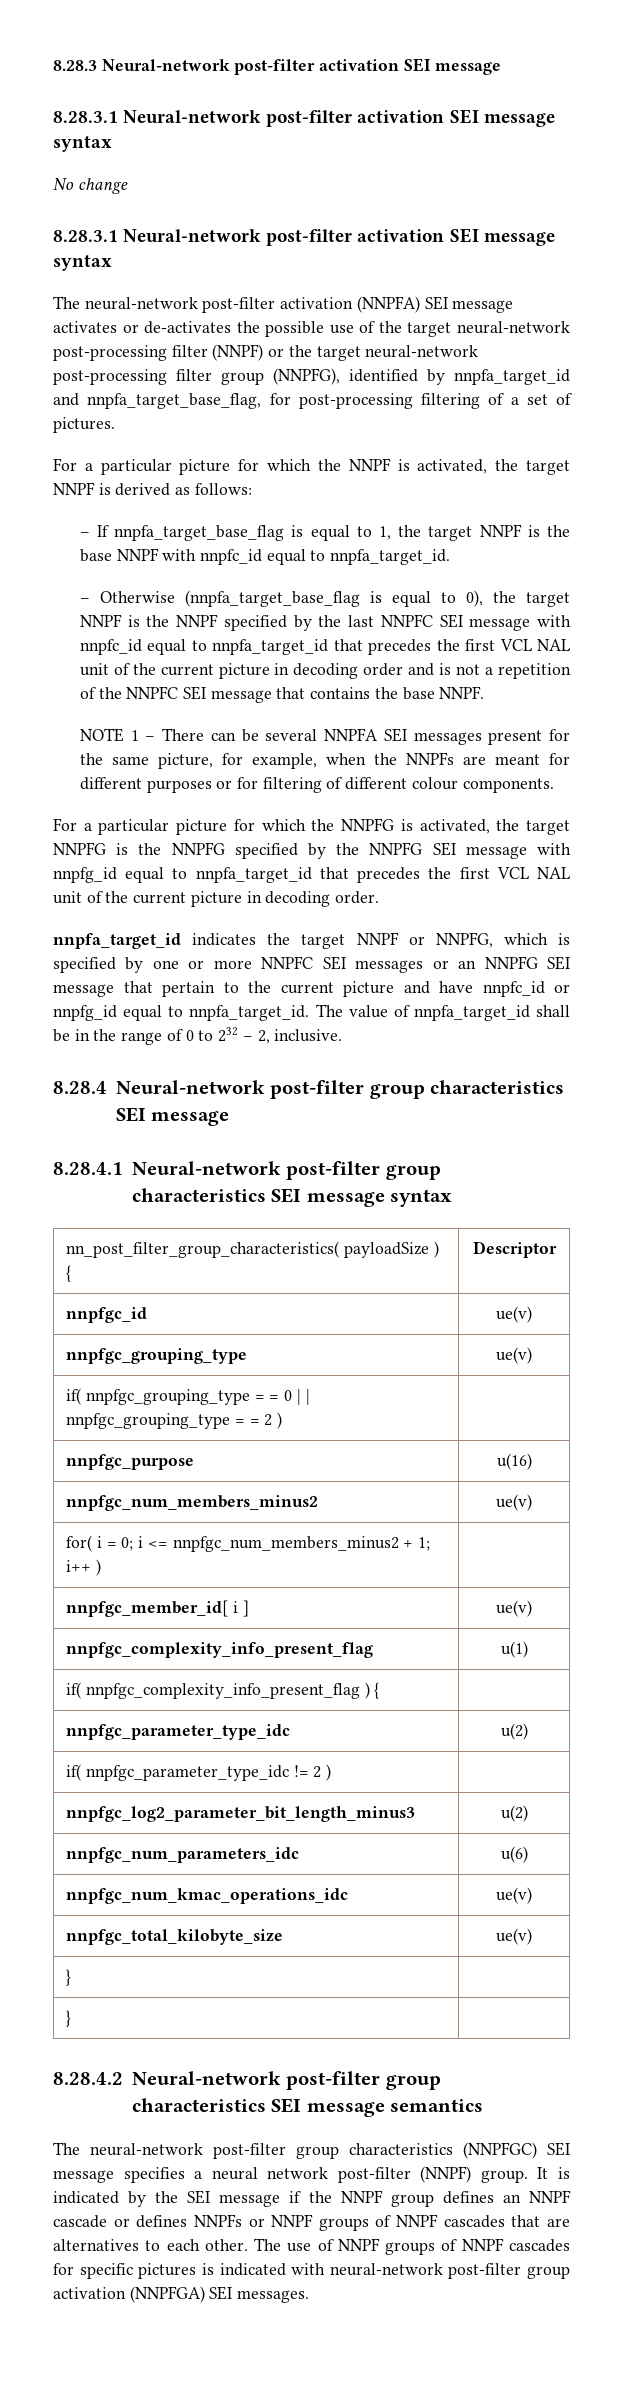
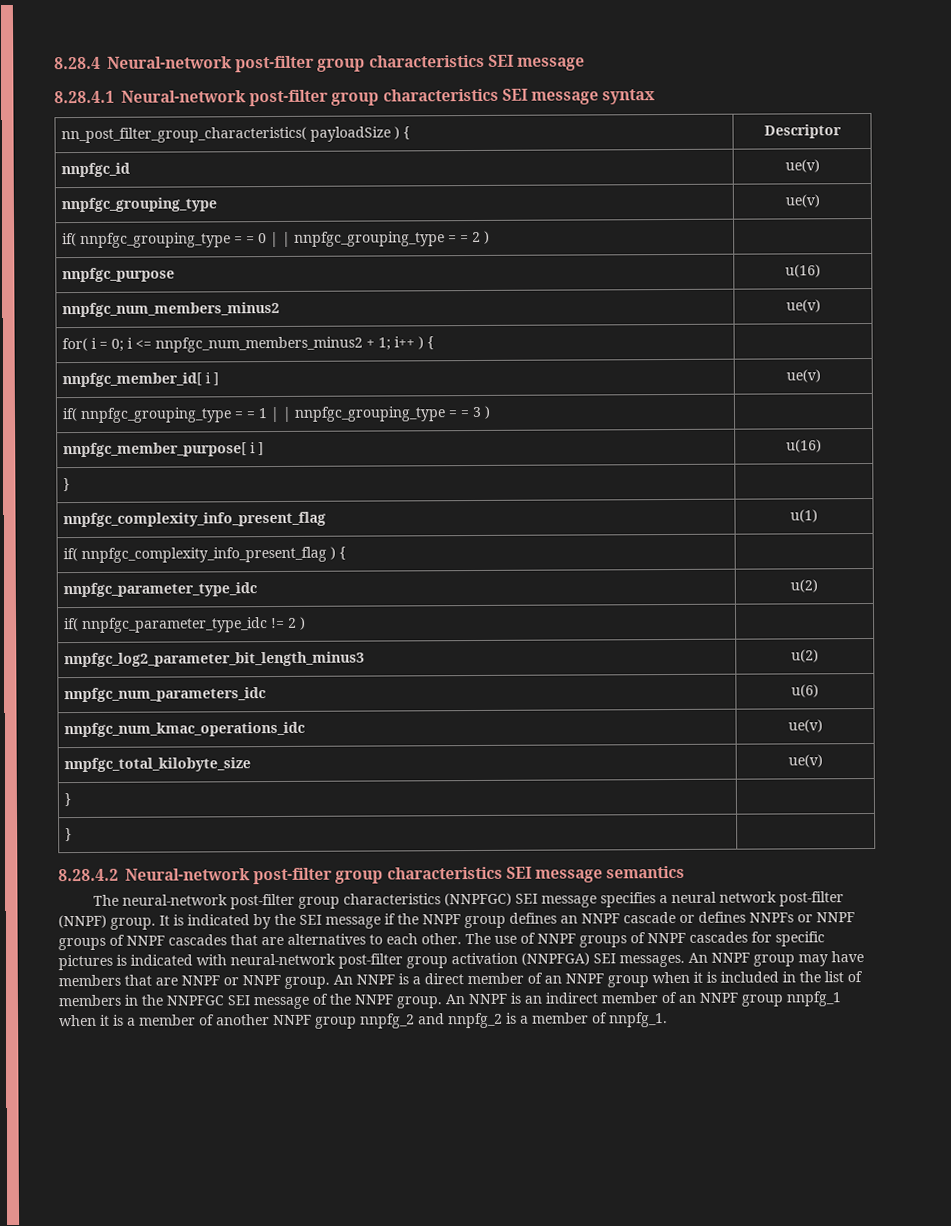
- 8.28.3 Neural-network post-filter activation SEI message
- 8.28.3.1 Neural-network post-filter activation SEI message syntax
- No change
- 8.28.3.1 Neural-network post-filter activation SEI message syntax
- The neural-network post-filter activation (NNPFA) SEI message activates or de-activates the possible use of the target neural-network post-processing filter (NNPF) or the target neural-network post-processing filter group (NNPFG), identified by nnpfa_target_id and nnpfa_target_base_flag, for post-processing filtering of a set of pictures.
- For a particular picture for which the NNPF is activated, the target NNPF is derived as follows:
- – If nnpfa_target_base_flag is equal to 1, the target NNPF is the base NNPF with nnpfc_id equal to nnpfa_target_id.
- – Otherwise (nnpfa_target_base_flag is equal to 0), the target NNPF is the NNPF specified by the last NNPFC SEI message with nnpfc_id equal to nnpfa_target_id that precedes the first VCL NAL unit of the current picture in decoding order and is not a repetition of the NNPFC SEI message that contains the base NNPF.
- NOTE 1 – There can be several NNPFA SEI messages present for the same picture, for example, when the NNPFs are meant for different purposes or for filtering of different colour components.
- For a particular picture for which the NNPFG is activated, the target NNPFG is the NNPFG specified by the NNPFG SEI message with nnpfg_id equal to nnpfa_target_id that precedes the first VCL NAL unit of the current picture in decoding order.
- nnpfa_target_id indicates the target NNPF or NNPFG, which is specified by one or more NNPFC SEI messages or an NNPFG SEI message that pertain to the current picture and have nnpfc_id or nnpfg_id equal to nnpfa_target_id. The value of nnpfa_target_id shall be in the range of 0 to 232 − 2, inclusive.
- for( i = 0; i <= nnpfgc_num_members_minus2 + 1; i++ ) |
+ for( i = 0; i <= nnpfgc_num_members_minus2 + 1; i++ ) { |
+ if( nnpfgc_grouping_type = = 1 | | nnpfgc_grouping_type = = 3 ) |
+ nnpfgc_member_purpose[ i ] | u(16)
+ } |
+ An NNPF group may have members that are NNPF or NNPF group. An NNPF is a direct member of an NNPF group when it is included in the list of members in the NNPFGC SEI message of the NNPF group. An NNPF is an indirect member of an NNPF group nnpfg_1 when it is a member of another NNPF group nnpfg_2 and nnpfg_2 is a member of nnpfg_1.

